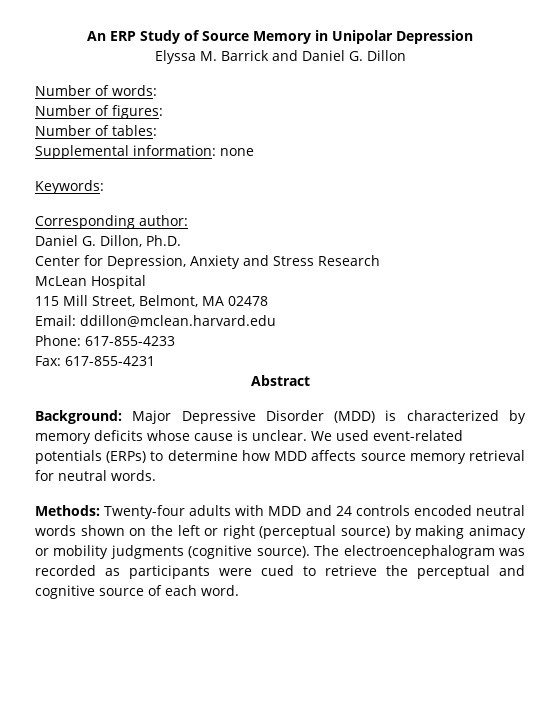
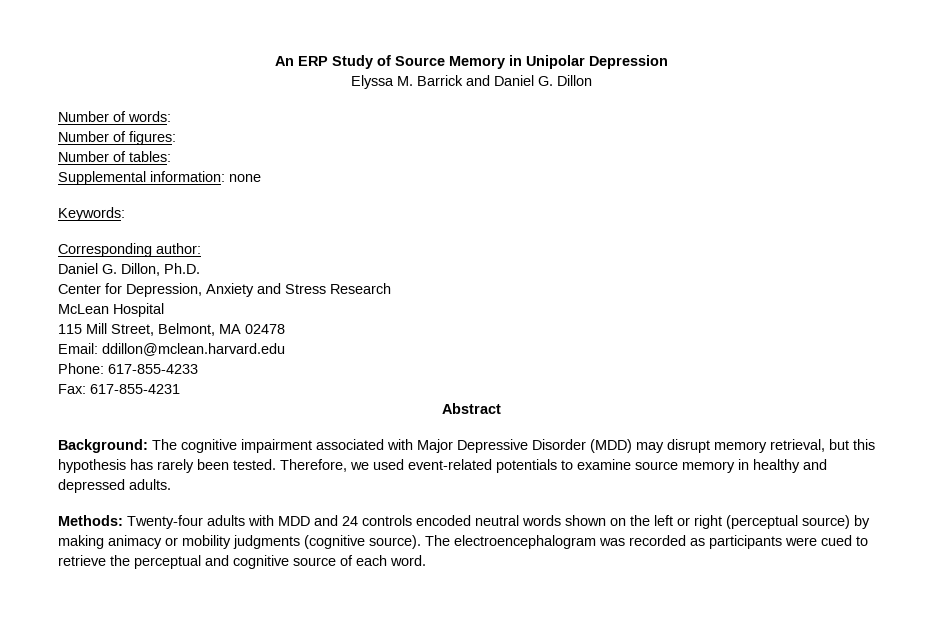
- Background: Major Depressive Disorder (MDD) is characterized by memory deficits whose cause is unclear. We used event-related potentials (ERPs) to determine how MDD affects source memory retrieval for neutral words.
+ Background: The cognitive impairment associated with Major Depressive Disorder (MDD) may disrupt memory retrieval, but this hypothesis has rarely been tested. Therefore, we used event-related potentials to examine source memory in healthy and depressed adults.

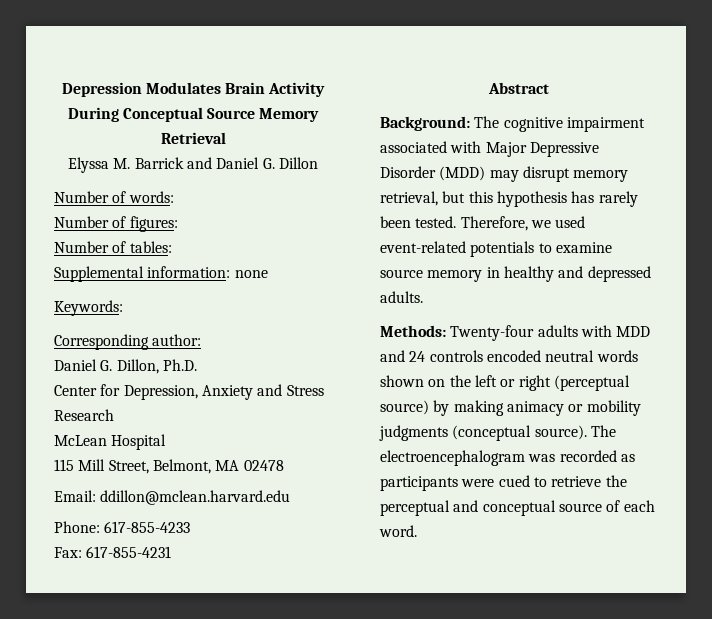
- An ERP Study of Source Memory in Unipolar Depression
+ Depression Modulates Brain Activity During Conceptual Source Memory Retrieval
- Methods: Twenty-four adults with MDD and 24 controls encoded neutral words shown on the left or right (perceptual source) by making animacy or mobility judgments (cognitive source).
+ Methods: Twenty-four adults with MDD and 24 controls encoded neutral words shown on the left or right (perceptual source) by making animacy or mobility judgments (conceptual source).
- The electroencephalogram was recorded as participants were cued to retrieve the perceptual and cognitive source of each word.
+ The electroencephalogram was recorded as participants were cued to retrieve the perceptual and conceptual source of each word.

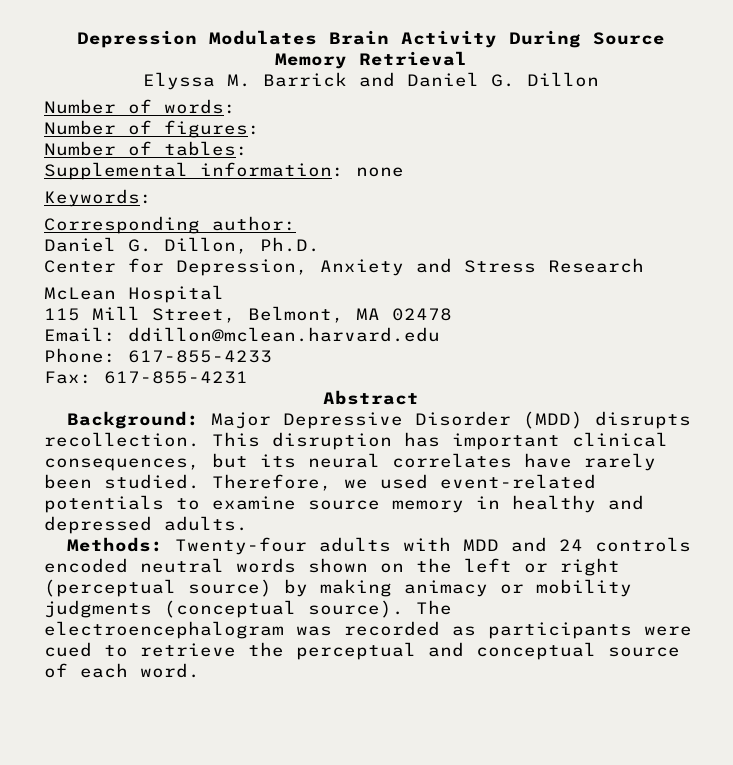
- Depression Modulates Brain Activity During Conceptual Source Memory Retrieval
+ Depression Modulates Brain Activity During Source Memory Retrieval
- Background: The cognitive impairment associated with Major Depressive Disorder (MDD) may disrupt memory retrieval, but this hypothesis has rarely been tested.
+ Background: Major Depressive Disorder (MDD) disrupts recollection. This disruption has important clinical consequences, but its neural correlates have rarely been studied.

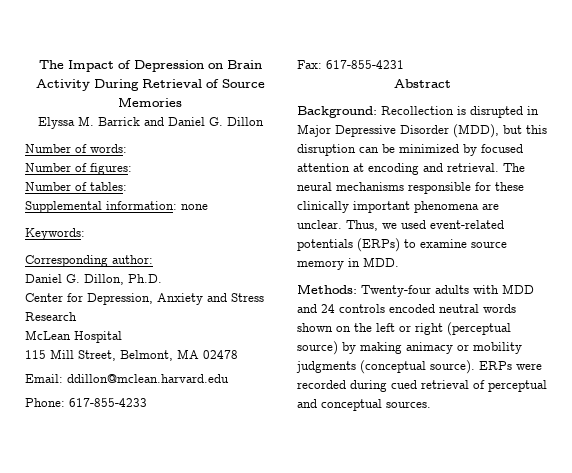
- Depression Modulates Brain Activity During Source Memory Retrieval
+ The Impact of Depression on Brain Activity During Retrieval of Source Memories
- Background: Major Depressive Disorder (MDD) disrupts recollection. This disruption has important clinical consequences, but its neural correlates have rarely been studied. Therefore, we used event-related potentials to examine source memory in healthy and depressed adults.
+ Background: Recollection is disrupted in Major Depressive Disorder (MDD), but this disruption can be minimized by focused attention at encoding and retrieval. The neural mechanisms responsible for these clinically important phenomena are unclear. Thus, we used event-related potentials (ERPs) to examine source memory in MDD.
- The electroencephalogram was recorded as participants were cued to retrieve the perceptual and conceptual source of each word.
+ ERPs were recorded during cued retrieval of perceptual and conceptual sources.

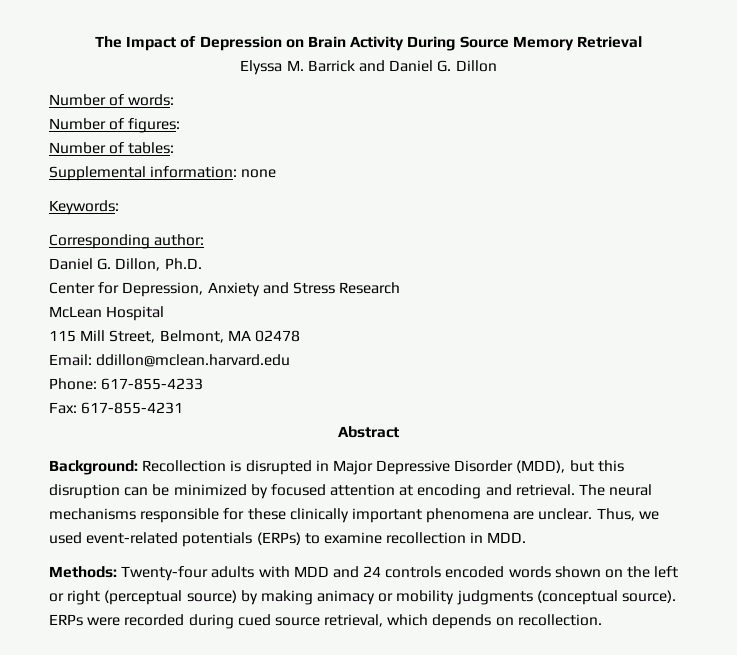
- The Impact of Depression on Brain Activity During Retrieval of Source Memories
+ The Impact of Depression on Brain Activity During Source Memory Retrieval
- Thus, we used event-related potentials (ERPs) to examine source memory in MDD.
+ Thus, we used event-related potentials (ERPs) to examine recollection in MDD.
- Methods: Twenty-four adults with MDD and 24 controls encoded neutral words shown on the left or right (perceptual source) by making animacy or mobility judgments (conceptual source).
+ Methods: Twenty-four adults with MDD and 24 controls encoded words shown on the left or right (perceptual source) by making animacy or mobility judgments (conceptual source).
- ERPs were recorded during cued retrieval of perceptual and conceptual sources.
+ ERPs were recorded during cued source retrieval, which depends on recollection.

